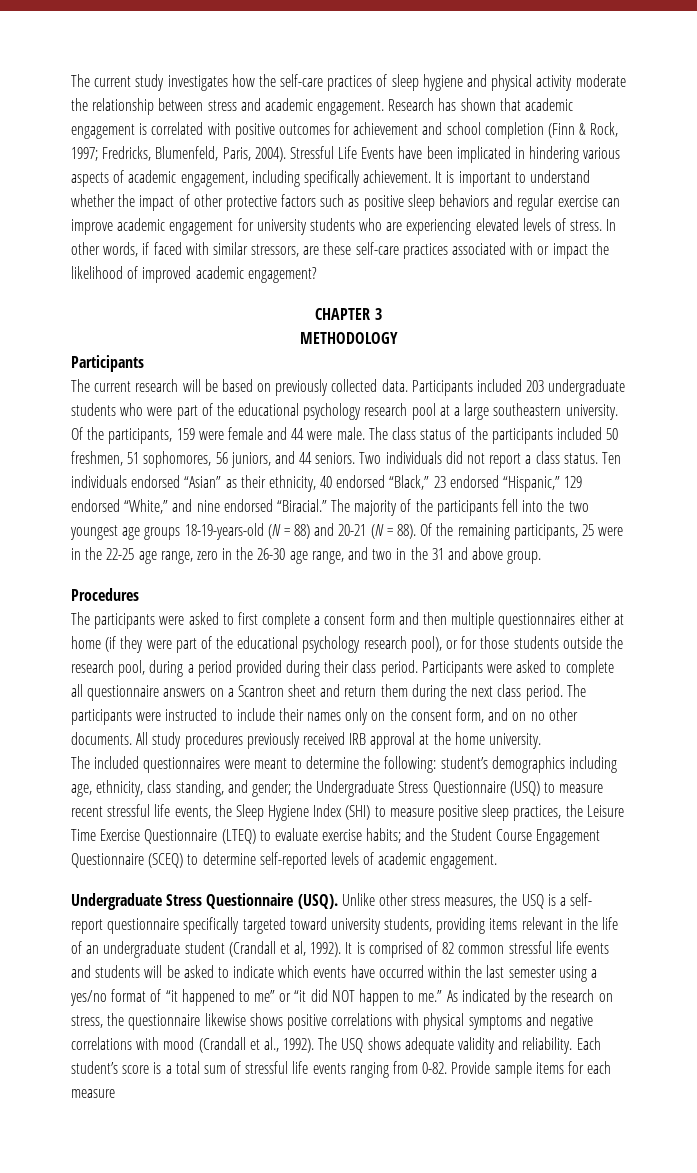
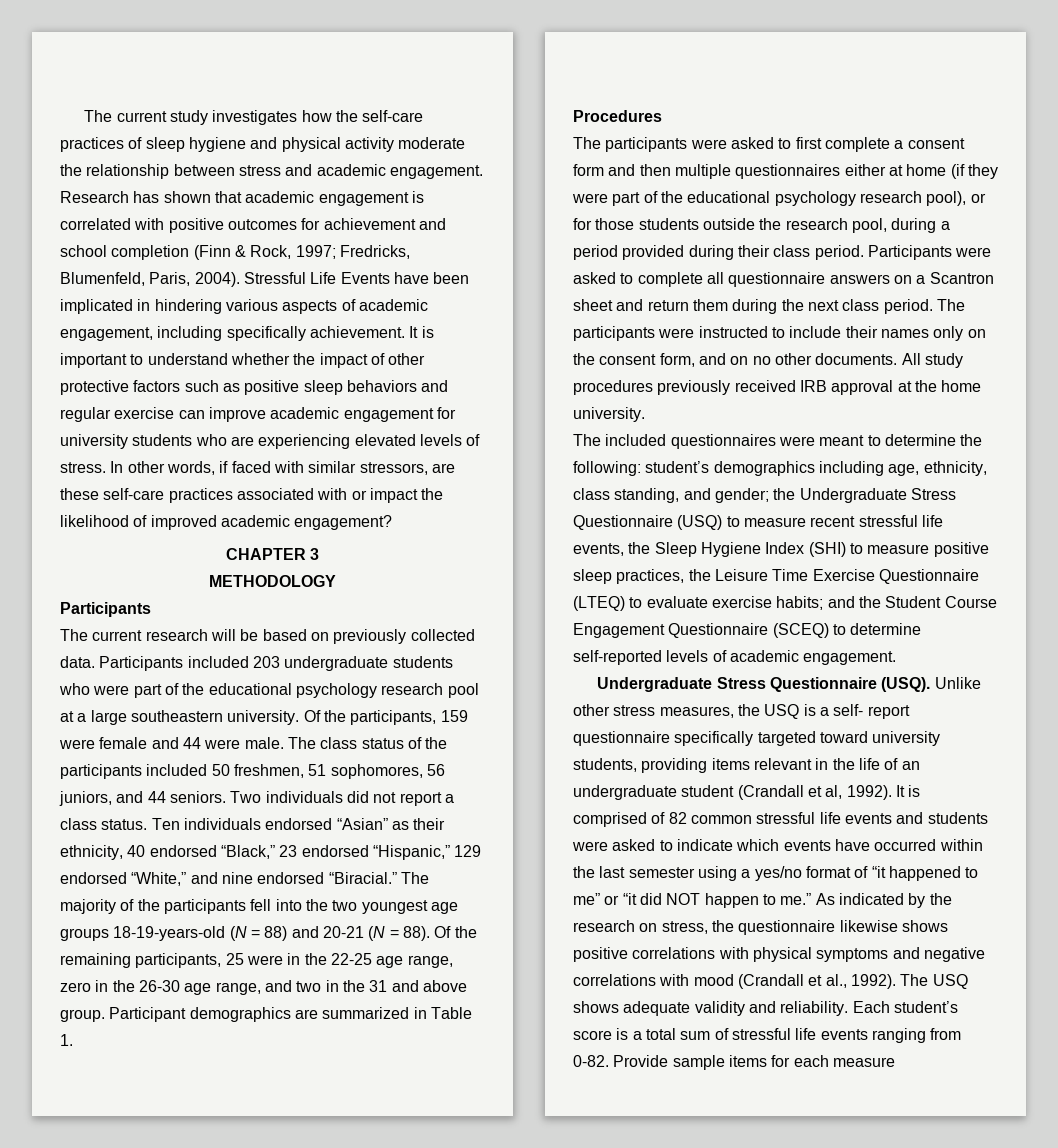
+ Participant demographics are summarized in Table 1.
- It is comprised of 82 common stressful life events and students will be asked to indicate which events have occurred within the last semester using a yes/no format of “it happened to me” or “it did NOT happen to me.”
+ It is comprised of 82 common stressful life events and students were asked to indicate which events have occurred within the last semester using a yes/no format of “it happened to me” or “it did NOT happen to me.”

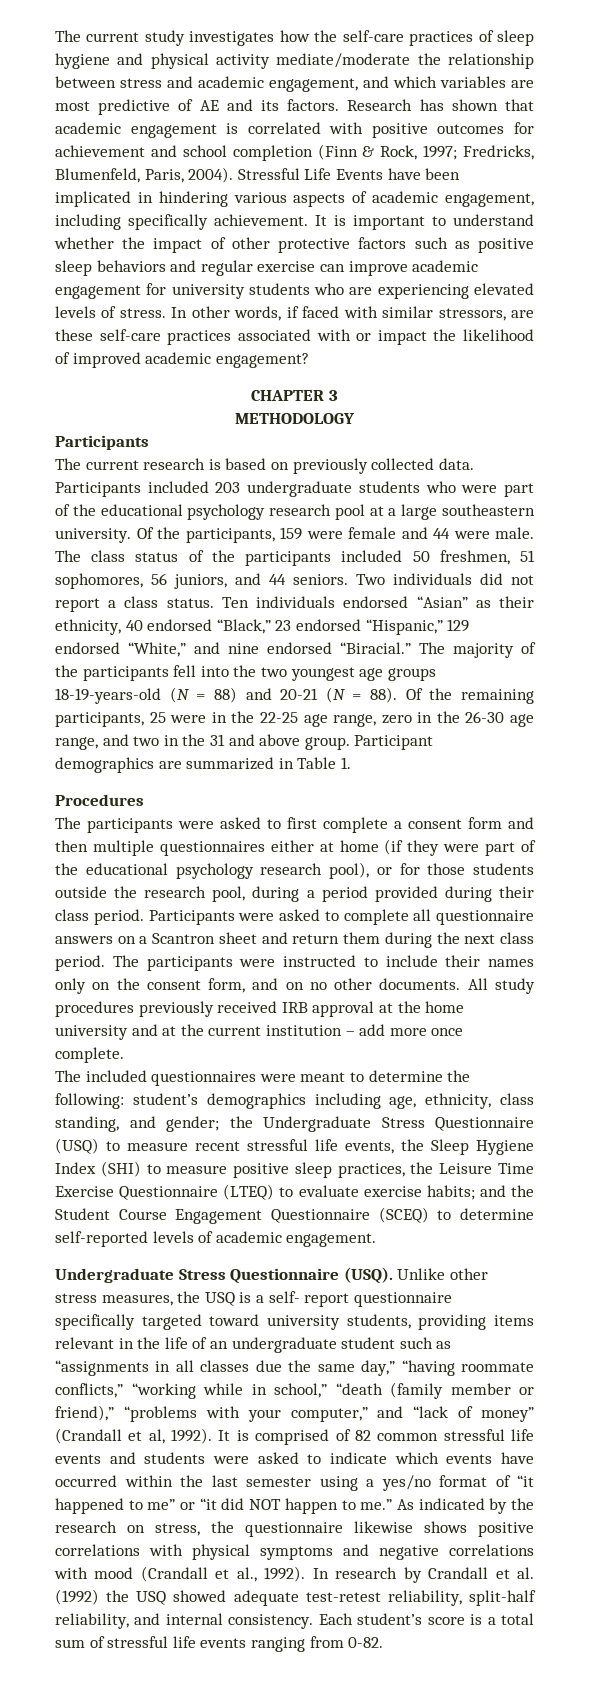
- The current study investigates how the self-care practices of sleep hygiene and physical activity moderate the relationship between stress and academic engagement.
+ The current study investigates how the self-care practices of sleep hygiene and physical activity mediate/moderate the relationship between stress and academic engagement, and which variables are most predictive of AE and its factors.
- The current research will be based on previously collected data.
+ The current research is based on previously collected data.
- All study procedures previously received IRB approval at the home university.
+ All study procedures previously received IRB approval at the home university and at the current institution – add more once complete.
- Unlike other stress measures, the USQ is a self- report questionnaire specifically targeted toward university students, providing items relevant in the life of an undergraduate student (Crandall et al, 1992).
+ Unlike other stress measures, the USQ is a self- report questionnaire specifically targeted toward university students, providing items relevant in the life of an undergraduate student such as “assignments in all classes due the same day,” “having roommate conflicts,” “working while in school,” “death (family member or friend),” “problems with your computer,” and “lack of money” (Crandall et al, 1992).
- The USQ shows adequate validity and reliability.
+ In research by Crandall et al. (1992) the USQ showed adequate test-retest reliability, split-half reliability, and internal consistency.
- Provide sample items for each measure

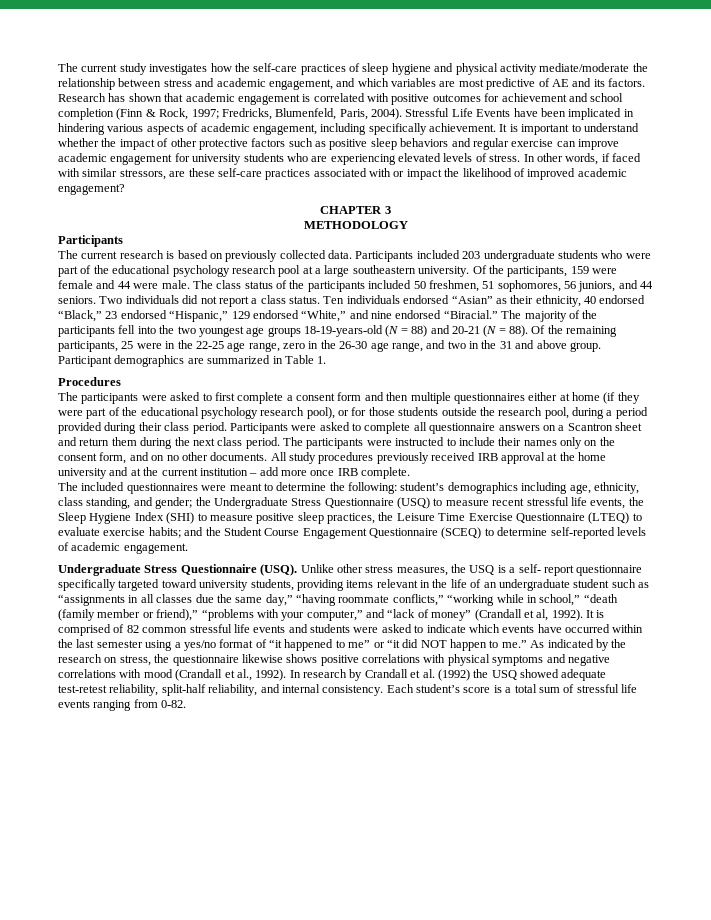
- All study procedures previously received IRB approval at the home university and at the current institution – add more once complete.
+ All study procedures previously received IRB approval at the home university and at the current institution – add more once IRB complete.

